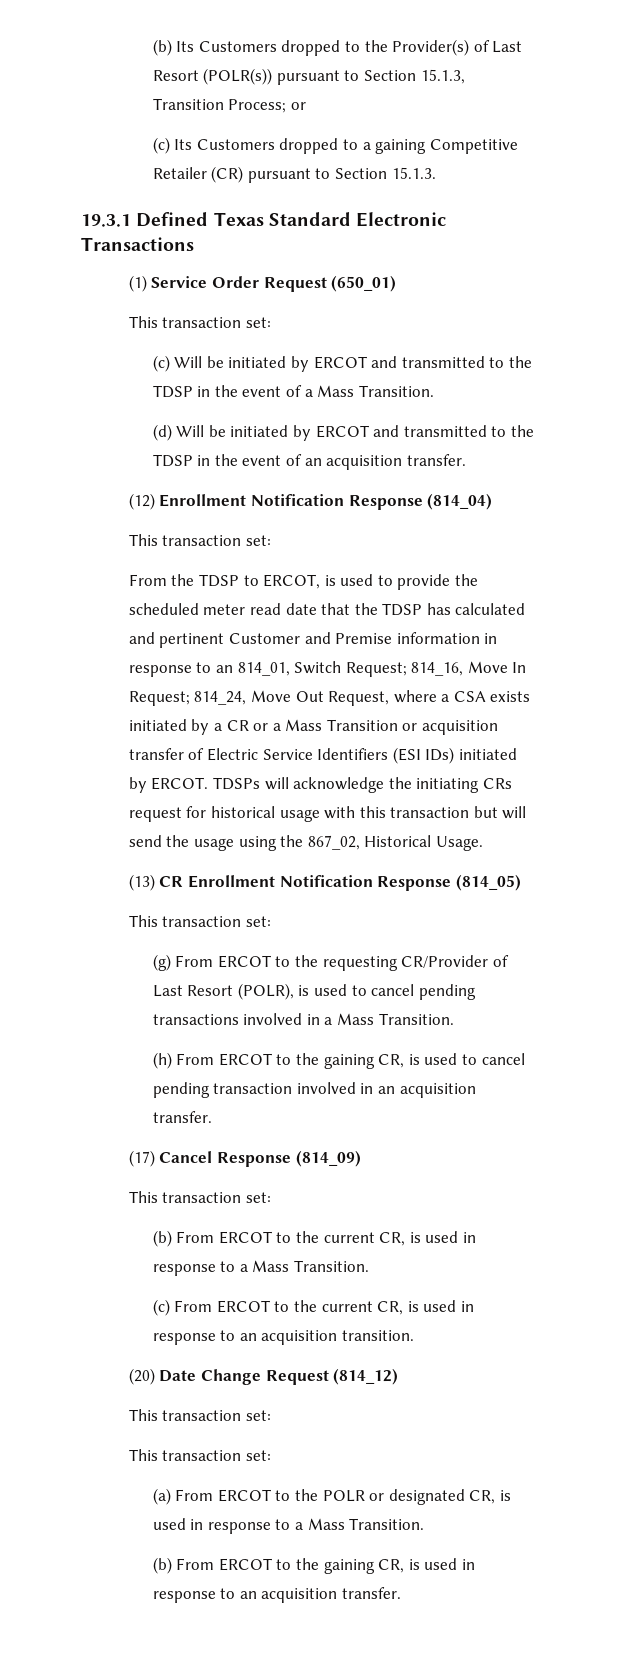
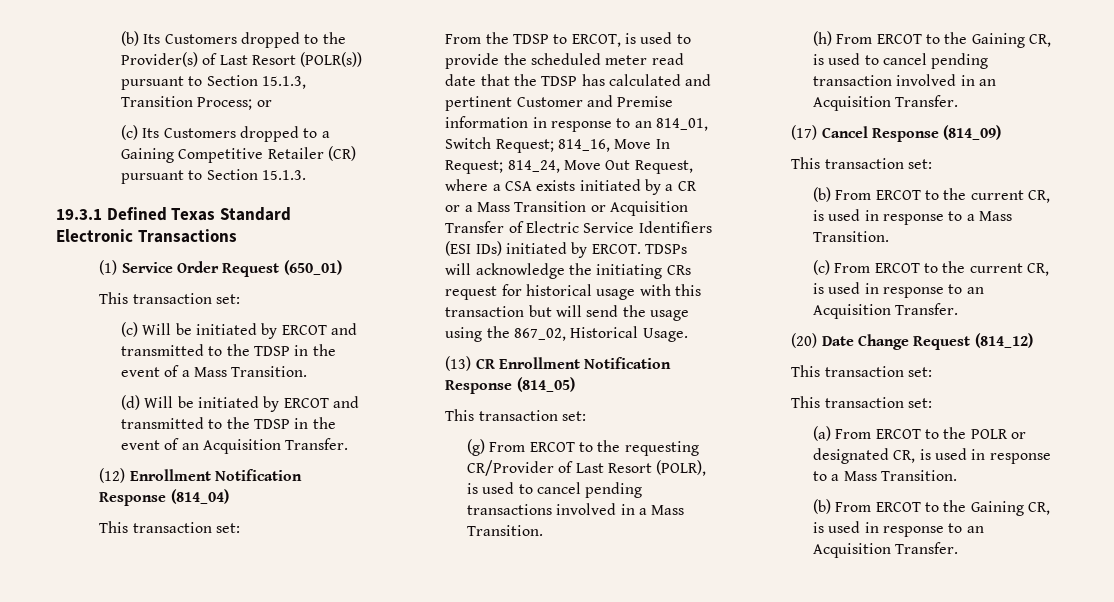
- (c) Its Customers dropped to a gaining Competitive Retailer (CR) pursuant to Section 15.1.3.
+ (c) Its Customers dropped to a Gaining Competitive Retailer (CR) pursuant to Section 15.1.3.
- (d) Will be initiated by ERCOT and transmitted to the TDSP in the event of an acquisition transfer.
+ (d) Will be initiated by ERCOT and transmitted to the TDSP in the event of an Acquisition Transfer.
- 814_24, Move Out Request, where a CSA exists initiated by a CR or a Mass Transition or acquisition transfer of Electric Service Identifiers (ESI IDs) initiated by ERCOT.
+ 814_24, Move Out Request, where a CSA exists initiated by a CR or a Mass Transition or Acquisition Transfer of Electric Service Identifiers (ESI IDs) initiated by ERCOT.
- (h) From ERCOT to the gaining CR, is used to cancel pending transaction involved in an acquisition transfer.
+ (h) From ERCOT to the Gaining CR, is used to cancel pending transaction involved in an Acquisition Transfer.
- (c) From ERCOT to the current CR, is used in response to an acquisition transition.
+ (c) From ERCOT to the current CR, is used in response to an Acquisition Transfer.
- (b) From ERCOT to the gaining CR, is used in response to an acquisition transfer.
+ (b) From ERCOT to the Gaining CR, is used in response to an Acquisition Transfer.

